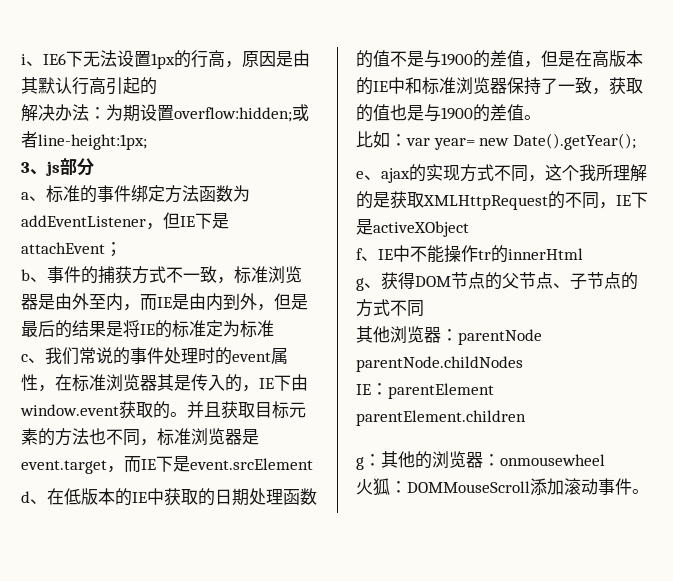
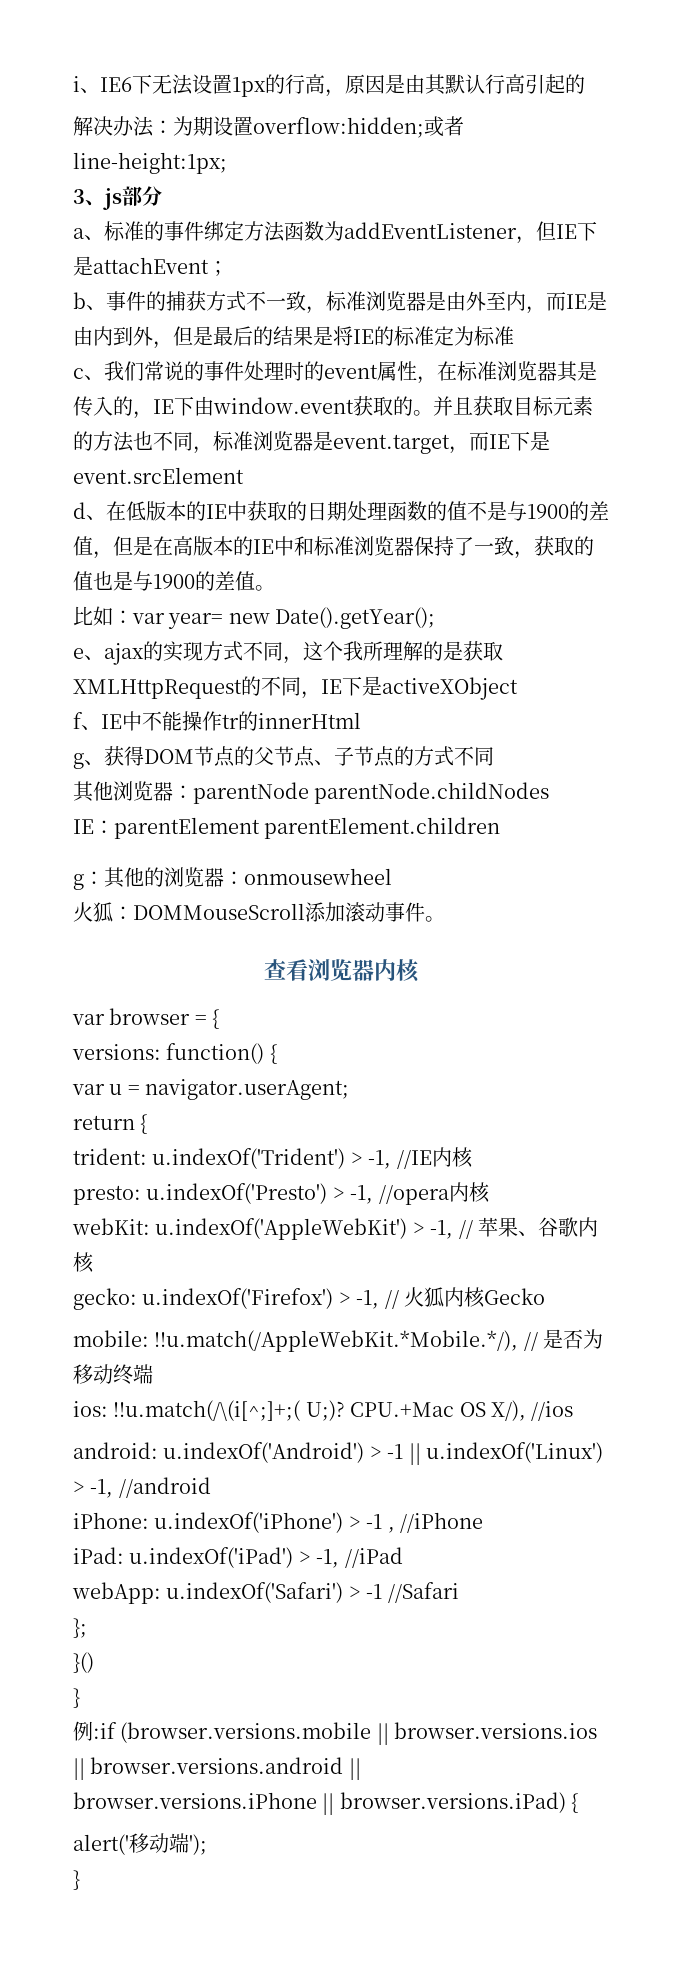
+ 查看浏览器内核
+ var browser = {
+ versions: function() {
+ var u = navigator.userAgent;
+ return {
+ trident: u.indexOf('Trident') > -1, //IE内核
+ presto: u.indexOf('Presto') > -1, //opera内核
+ webKit: u.indexOf('AppleWebKit') > -1, // 苹果、谷歌内核
+ gecko: u.indexOf('Firefox') > -1, // 火狐内核Gecko
+ mobile: !!u.match(/AppleWebKit.*Mobile.*/), // 是否为移动终端
+ ios: !!u.match(/\(i[^;]+;( U;)? CPU.+Mac OS X/), //ios
+ android: u.indexOf('Android') > -1 || u.indexOf('Linux') > -1, //android
+ iPhone: u.indexOf('iPhone') > -1 , //iPhone
+ iPad: u.indexOf('iPad') > -1, //iPad
+ webApp: u.indexOf('Safari') > -1 //Safari
+ };
+ }()
+ }
+ 例:if (browser.versions.mobile || browser.versions.ios || browser.versions.android || browser.versions.iPhone || browser.versions.iPad) {
+ alert('移动端');
+ }

